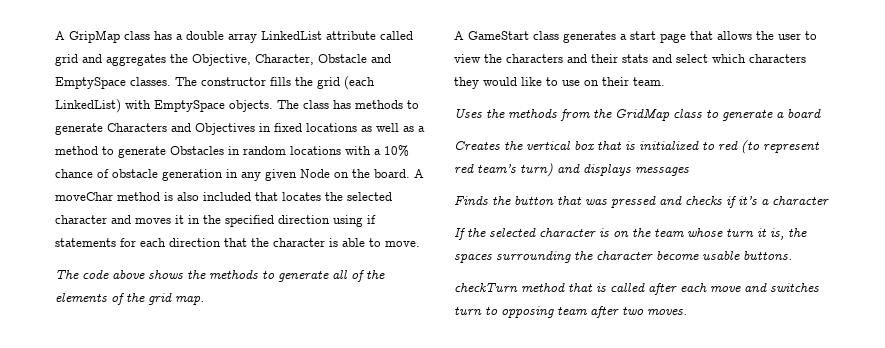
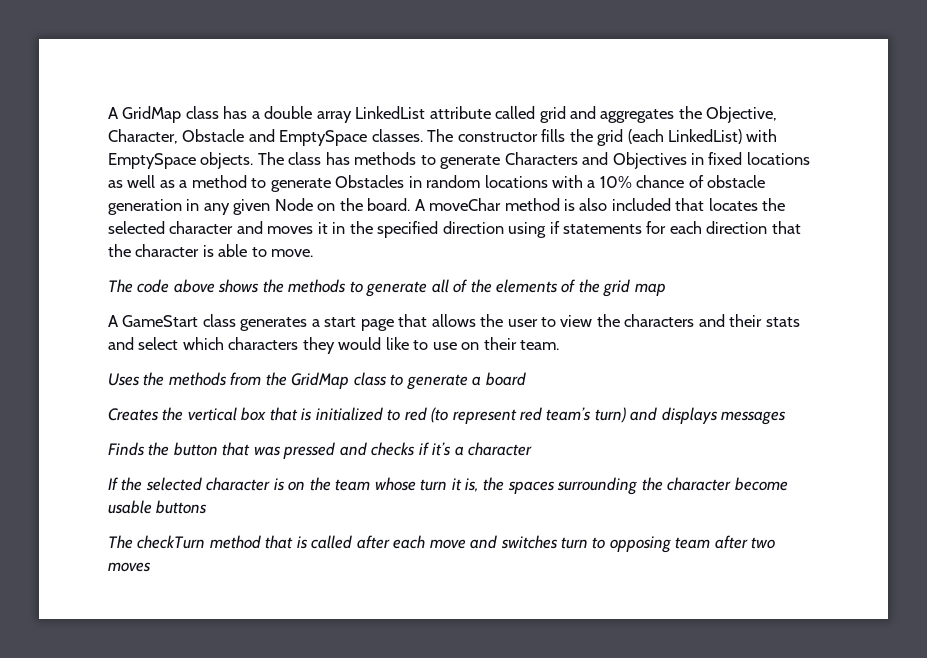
- A GripMap class has a double array LinkedList attribute called grid and aggregates the Objective, Character, Obstacle and EmptySpace classes.
+ A GridMap class has a double array LinkedList attribute called grid and aggregates the Objective, Character, Obstacle and EmptySpace classes.
- The code above shows the methods to generate all of the elements of the grid map.
+ The code above shows the methods to generate all of the elements of the grid map
- If the selected character is on the team whose turn it is, the spaces surrounding the character become usable buttons.
- checkTurn method that is called after each move and switches turn to opposing team after two moves.
+ If the selected character is on the team whose turn it is, the spaces surrounding the character become usable buttons
+ The checkTurn method that is called after each move and switches turn to opposing team after two moves

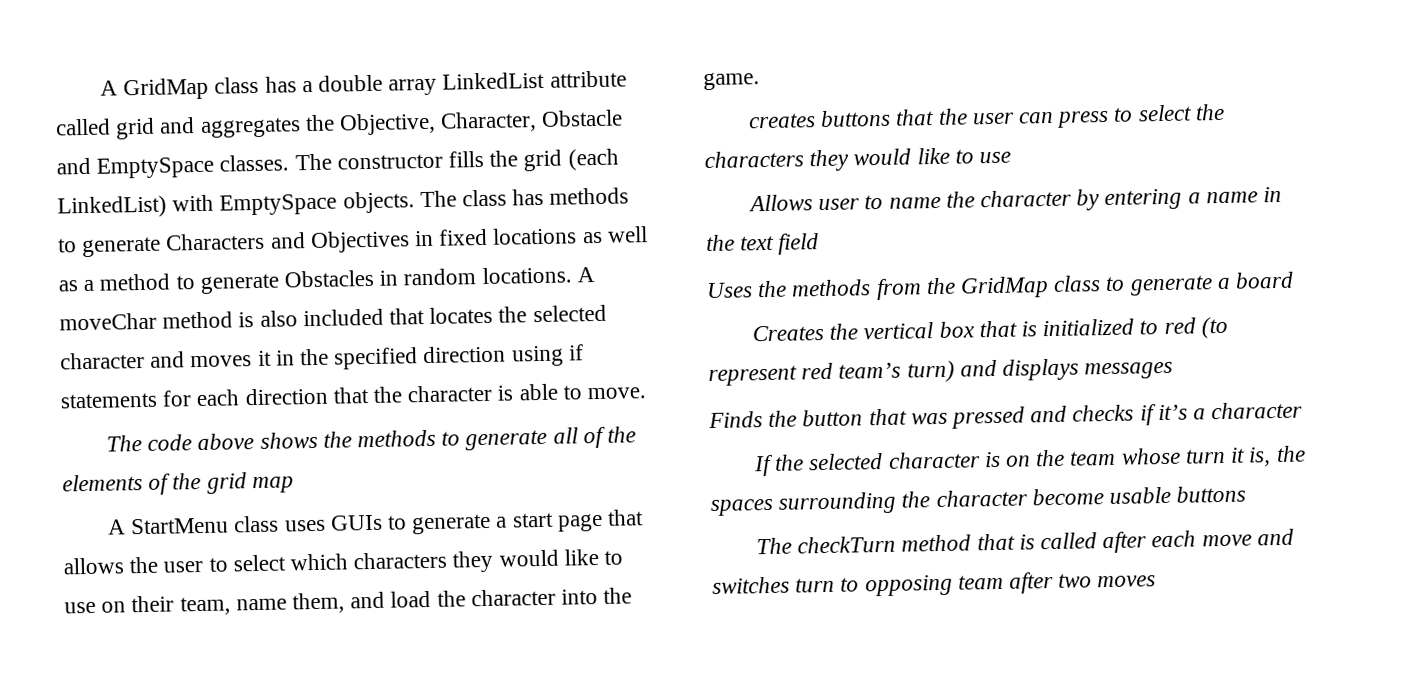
- The class has methods to generate Characters and Objectives in fixed locations as well as a method to generate Obstacles in random locations with a 10% chance of obstacle generation in any given Node on the board.
+ The class has methods to generate Characters and Objectives in fixed locations as well as a method to generate Obstacles in random locations.
- A GameStart class generates a start page that allows the user to view the characters and their stats and select which characters they would like to use on their team.
+ A StartMenu class uses GUIs to generate a start page that allows the user to select which characters they would like to use on their team, name them, and load the character into the game.
+ creates buttons that the user can press to select the characters they would like to use
+ Allows user to name the character by entering a name in the text field

